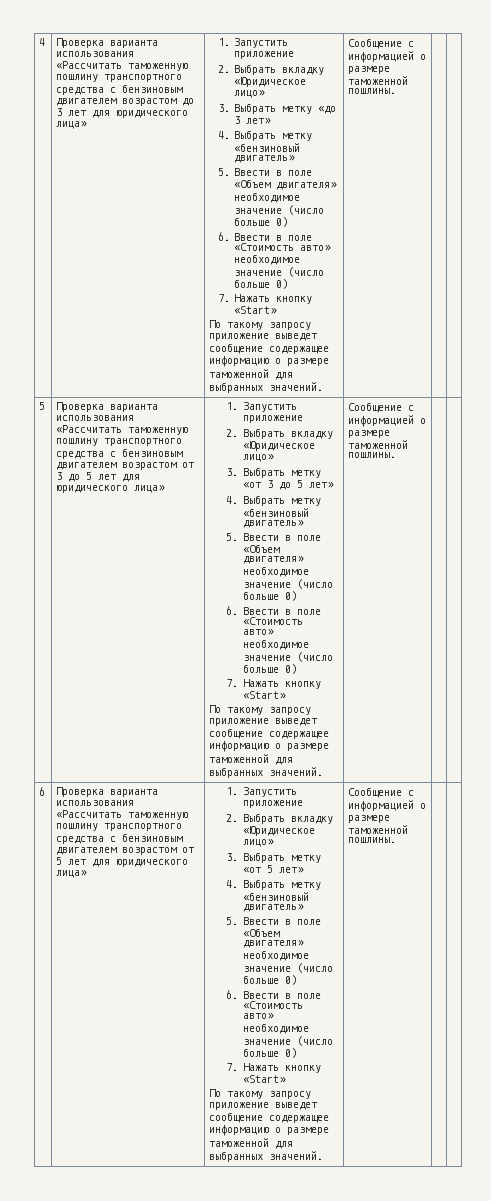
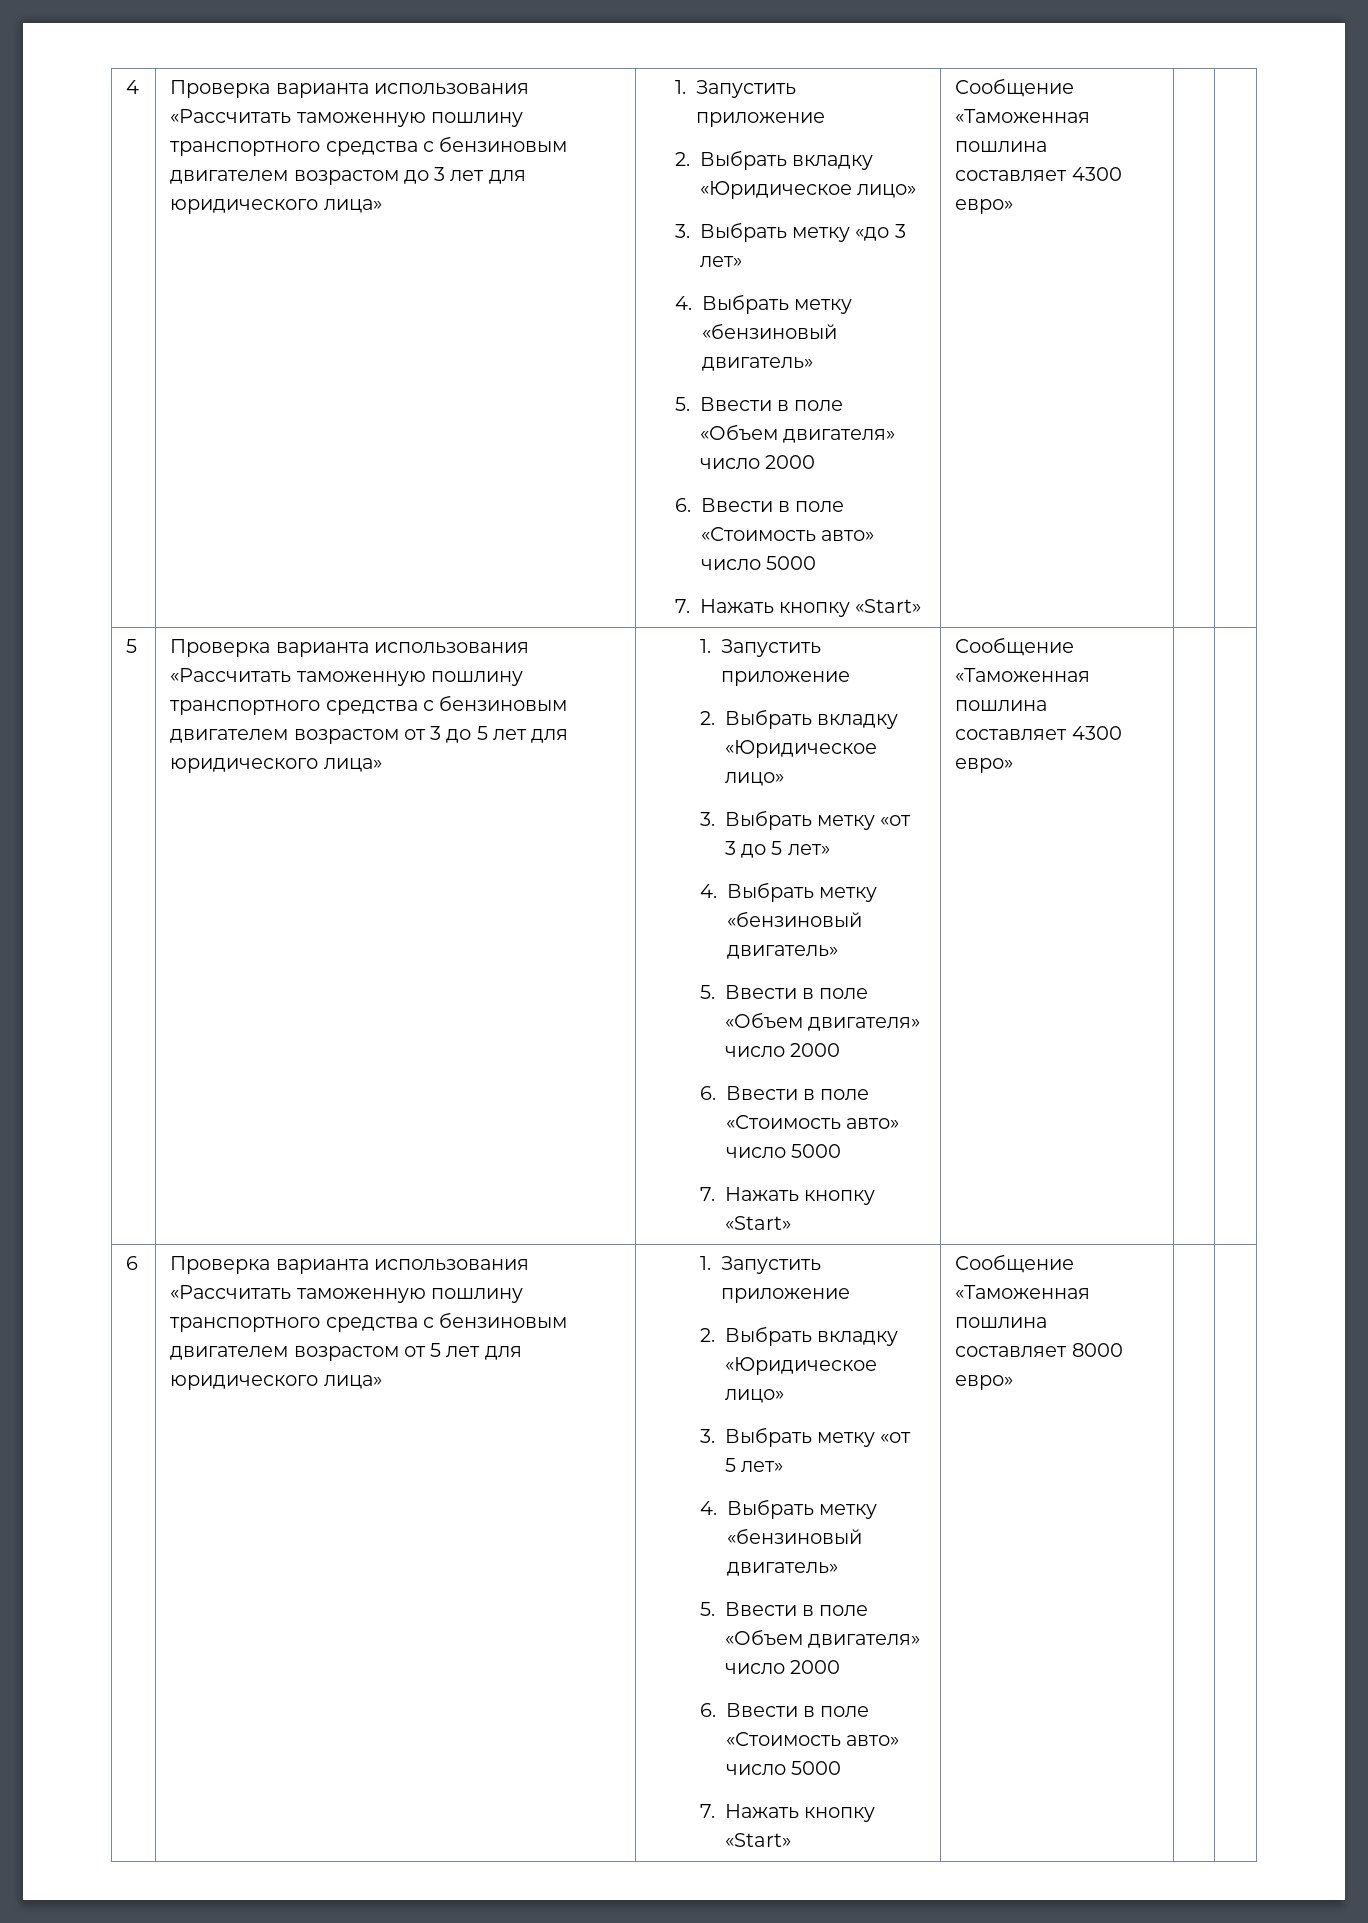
  3. Выбрать метку «до 3 лет»
  4. Выбрать метку «бензиновый двигатель»
- 5. Ввести в поле «Объем двигателя» необходимое значение (число больше 0)
- 6. Ввести в поле «Стоимость авто» необходимое значение (число больше 0)
- 7. Нажать кнопку «Start»
- По такому запросу приложение выведет сообщение содержащее информацию о размере таможенной для выбранных значений. | Сообщение с информацией о размере таможенной пошлины.
+ 5. Ввести в поле «Объем двигателя» число 2000
+ 6. Ввести в поле «Стоимость авто» число 5000
+ 7. Нажать кнопку «Start» | Сообщение «Таможенная пошлина составляет 4300 евро»
  3. Выбрать метку «от 3 до 5 лет»
  4. Выбрать метку «бензиновый двигатель»
- 5. Ввести в поле «Объем двигателя» необходимое значение (число больше 0)
- 6. Ввести в поле «Стоимость авто» необходимое значение (число больше 0)
- 7. Нажать кнопку «Start»
- По такому запросу приложение выведет сообщение содержащее информацию о размере таможенной для выбранных значений. | Сообщение с информацией о размере таможенной пошлины.
+ 5. Ввести в поле «Объем двигателя» число 2000
+ 6. Ввести в поле «Стоимость авто» число 5000
+ 7. Нажать кнопку «Start» | Сообщение «Таможенная пошлина составляет 4300 евро»
  3. Выбрать метку «от 5 лет»
  4. Выбрать метку «бензиновый двигатель»
- 5. Ввести в поле «Объем двигателя» необходимое значение (число больше 0)
- 6. Ввести в поле «Стоимость авто» необходимое значение (число больше 0)
- 7. Нажать кнопку «Start»
- По такому запросу приложение выведет сообщение содержащее информацию о размере таможенной для выбранных значений. | Сообщение с информацией о размере таможенной пошлины.
+ 5. Ввести в поле «Объем двигателя» число 2000
+ 6. Ввести в поле «Стоимость авто» число 5000
+ 7. Нажать кнопку «Start» | Сообщение «Таможенная пошлина составляет 8000 евро»

